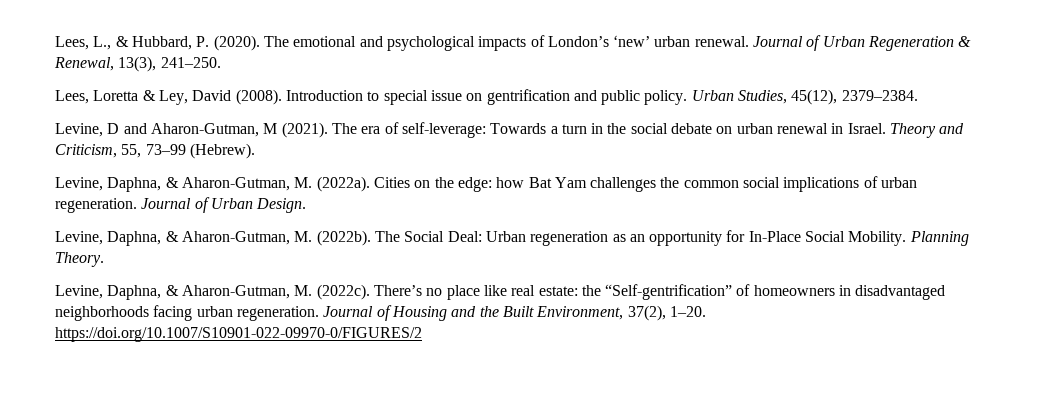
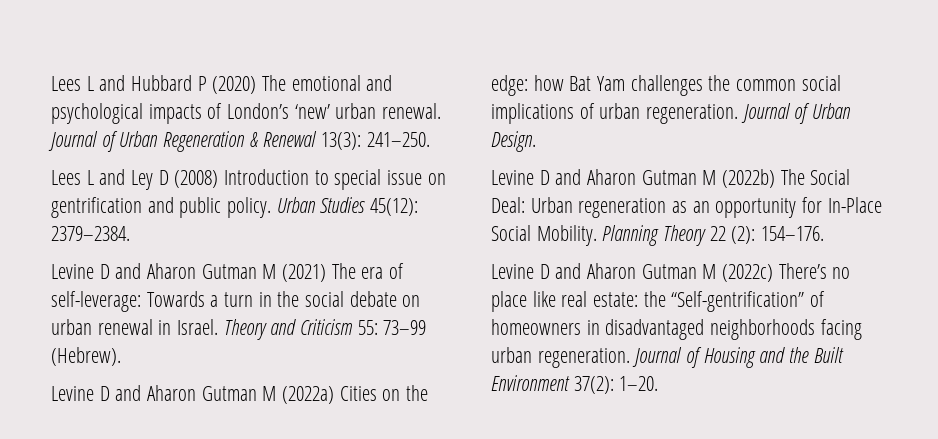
- Lees, L., & Hubbard, P. (2020). The emotional and psychological impacts of London’s ‘new’ urban renewal.
+ Lees L and Hubbard P (2020) The emotional and psychological impacts of London’s ‘new’ urban renewal.
- Journal of Urban Regeneration & Renewal, 13(3), 241–250.
+ Journal of Urban Regeneration & Renewal 13(3): 241–250.
- Lees, Loretta & Ley, David (2008). Introduction to special issue on gentrification and public policy.
+ Lees L and Ley D (2008) Introduction to special issue on gentrification and public policy.
- Urban Studies, 45(12), 2379–2384.
+ Urban Studies 45(12): 2379–2384.
- Levine, D and Aharon-Gutman, M (2021). The era of self-leverage: Towards a turn in the social debate on urban renewal in Israel.
+ Levine D and Aharon Gutman M (2021) The era of self-leverage: Towards a turn in the social debate on urban renewal in Israel.
- Theory and Criticism, 55, 73–99 (Hebrew).
+ Theory and Criticism 55: 73–99 (Hebrew).
- Levine, Daphna, & Aharon-Gutman, M. (2022a). Cities on the edge: how Bat Yam challenges the common social implications of urban regeneration.
+ Levine D and Aharon Gutman M (2022a) Cities on the edge: how Bat Yam challenges the common social implications of urban regeneration.
- Levine, Daphna, & Aharon-Gutman, M. (2022b). The Social Deal: Urban regeneration as an opportunity for In-Place Social Mobility.
+ Levine D and Aharon Gutman M (2022b) The Social Deal: Urban regeneration as an opportunity for In-Place Social Mobility.
- Planning Theory.
- Levine, Daphna, & Aharon-Gutman, M. (2022c). There’s no place like real estate: the “Self-gentrification” of homeowners in disadvantaged neighborhoods facing urban regeneration.
+ Planning Theory 22 (2): 154–176.
+ Levine D and Aharon Gutman M (2022c) There’s no place like real estate: the “Self-gentrification” of homeowners in disadvantaged neighborhoods facing urban regeneration.
- Journal of Housing and the Built Environment, 37(2), 1–20. https://doi.org/10.1007/S10901-022-09970-0/FIGURES/2
+ Journal of Housing and the Built Environment 37(2): 1–20.

